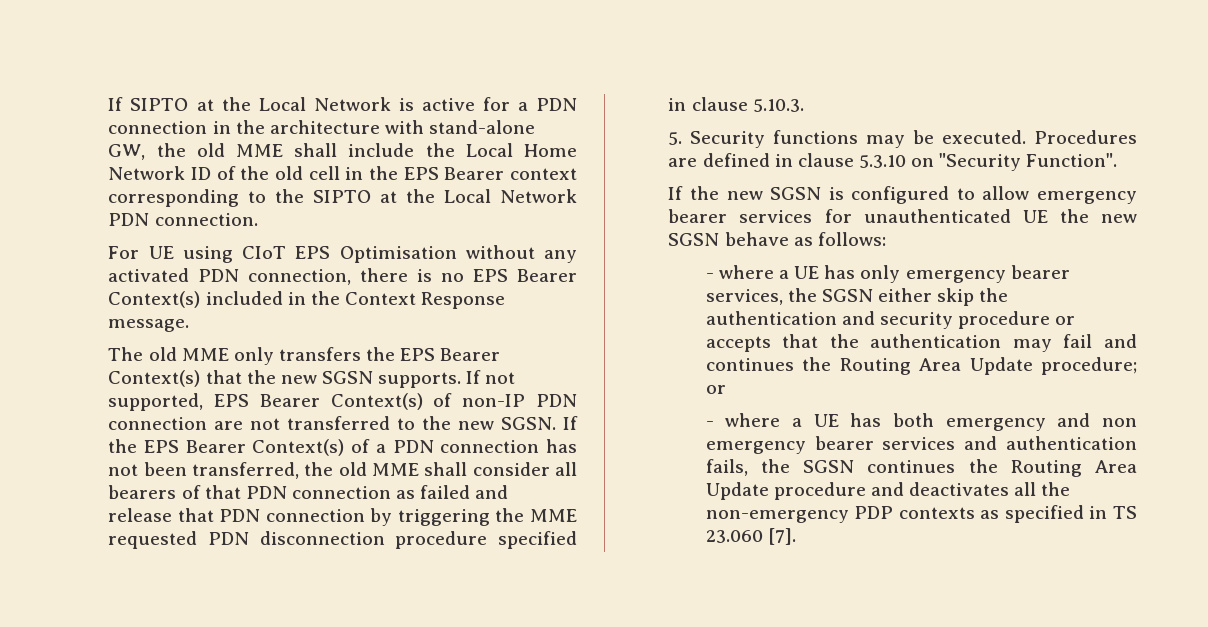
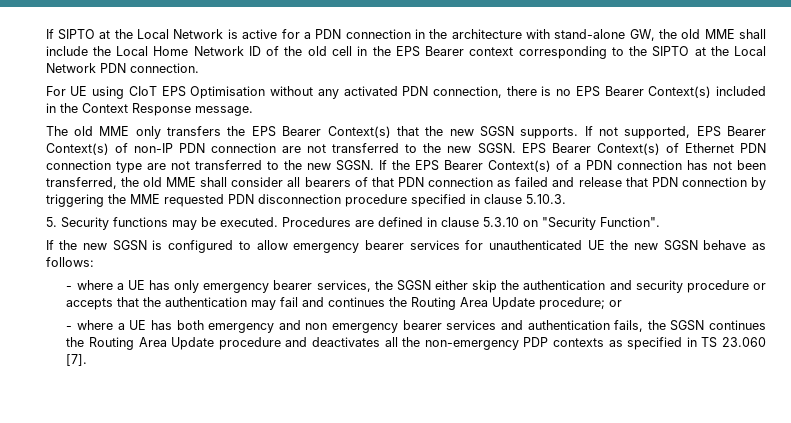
+ EPS Bearer Context(s) of Ethernet PDN connection type are not transferred to the new SGSN.

